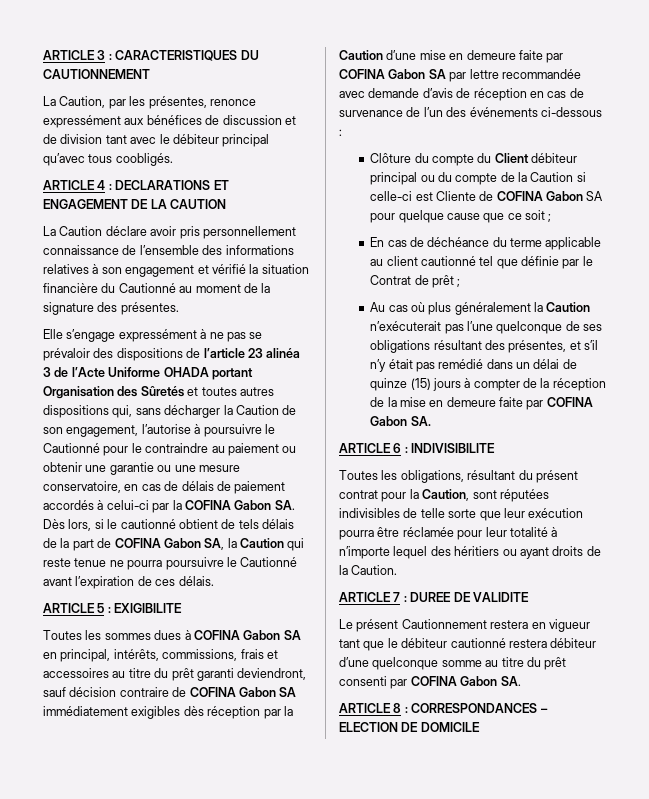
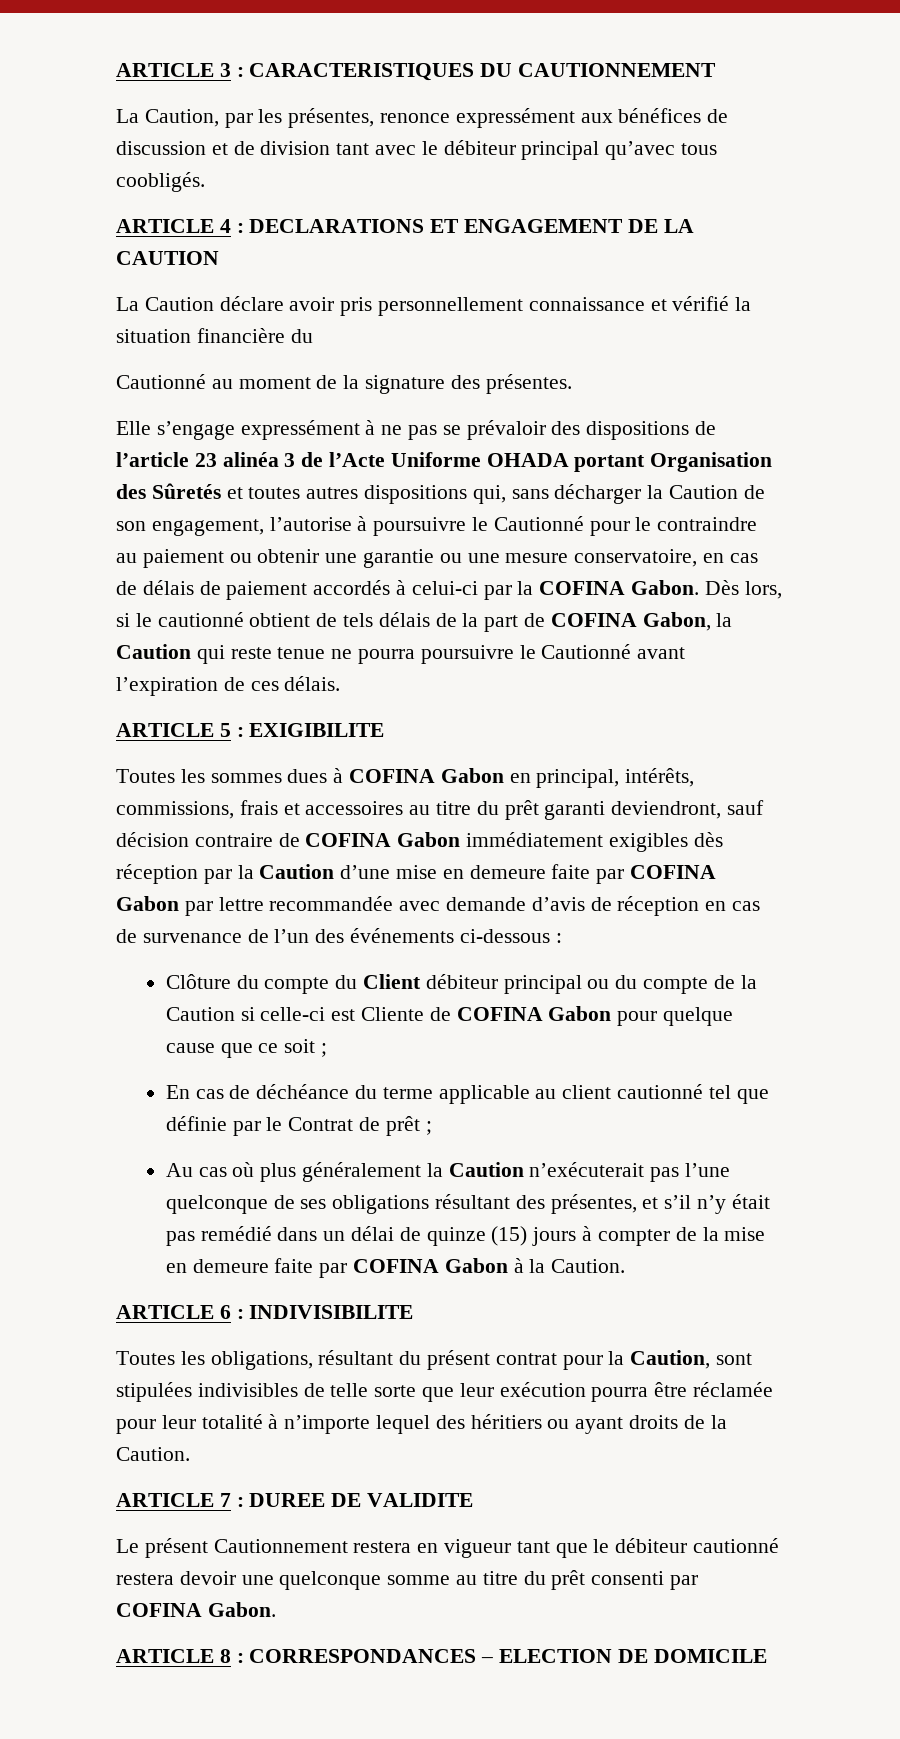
- La Caution déclare avoir pris personnellement connaissance de l’ensemble des informations relatives à son engagement et vérifié la situation financière du Cautionné au moment de la signature des présentes.
+ La Caution déclare avoir pris personnellement connaissance et vérifié la situation financière du
+ Cautionné au moment de la signature des présentes.
- Elle s’engage expressément à ne pas se prévaloir des dispositions de l’article 23 alinéa 3 de l’Acte Uniforme OHADA portant Organisation des Sûretés et toutes autres dispositions qui, sans décharger la Caution de son engagement, l’autorise à poursuivre le Cautionné pour le contraindre au paiement ou obtenir une garantie ou une mesure conservatoire, en cas de délais de paiement accordés à celui-ci par la COFINA Gabon SA. Dès lors, si le cautionné obtient de tels délais de la part de COFINA Gabon SA, la Caution qui reste tenue ne pourra poursuivre le Cautionné avant l’expiration de ces délais.
+ Elle s’engage expressément à ne pas se prévaloir des dispositions de l’article 23 alinéa 3 de l’Acte Uniforme OHADA portant Organisation des Sûretés et toutes autres dispositions qui, sans décharger la Caution de son engagement, l’autorise à poursuivre le Cautionné pour le contraindre au paiement ou obtenir une garantie ou une mesure conservatoire, en cas de délais de paiement accordés à celui-ci par la COFINA Gabon. Dès lors, si le cautionné obtient de tels délais de la part de COFINA Gabon, la Caution qui reste tenue ne pourra poursuivre le Cautionné avant l’expiration de ces délais.
- Toutes les sommes dues à COFINA Gabon SA en principal, intérêts, commissions, frais et accessoires au titre du prêt garanti deviendront, sauf décision contraire de COFINA Gabon SA immédiatement exigibles dès réception par la Caution d’une mise en demeure faite par COFINA Gabon SA par lettre recommandée avec demande d’avis de réception en cas de survenance de l’un des événements ci-dessous :
+ Toutes les sommes dues à COFINA Gabon en principal, intérêts, commissions, frais et accessoires au titre du prêt garanti deviendront, sauf décision contraire de COFINA Gabon immédiatement exigibles dès réception par la Caution d’une mise en demeure faite par COFINA Gabon par lettre recommandée avec demande d’avis de réception en cas de survenance de l’un des événements ci-dessous :
- Clôture du compte du Client débiteur principal ou du compte de la Caution si celle-ci est Cliente de COFINA Gabon SA pour quelque cause que ce soit ;
+ Clôture du compte du Client débiteur principal ou du compte de la Caution si celle-ci est Cliente de COFINA Gabon pour quelque cause que ce soit ;
- Au cas où plus généralement la Caution n’exécuterait pas l’une quelconque de ses obligations résultant des présentes, et s’il n’y était pas remédié dans un délai de quinze (15) jours à compter de la réception de la mise en demeure faite par COFINA Gabon SA.
+ Au cas où plus généralement la Caution n’exécuterait pas l’une quelconque de ses obligations résultant des présentes, et s’il n’y était pas remédié dans un délai de quinze (15) jours à compter de la mise en demeure faite par COFINA Gabon à la Caution.
- Toutes les obligations, résultant du présent contrat pour la Caution, sont réputées indivisibles de telle sorte que leur exécution pourra être réclamée pour leur totalité à n’importe lequel des héritiers ou ayant droits de la Caution.
+ Toutes les obligations, résultant du présent contrat pour la Caution, sont stipulées indivisibles de telle sorte que leur exécution pourra être réclamée pour leur totalité à n’importe lequel des héritiers ou ayant droits de la Caution.
- Le présent Cautionnement restera en vigueur tant que le débiteur cautionné restera débiteur d’une quelconque somme au titre du prêt consenti par COFINA Gabon SA.
+ Le présent Cautionnement restera en vigueur tant que le débiteur cautionné restera devoir une quelconque somme au titre du prêt consenti par COFINA Gabon.

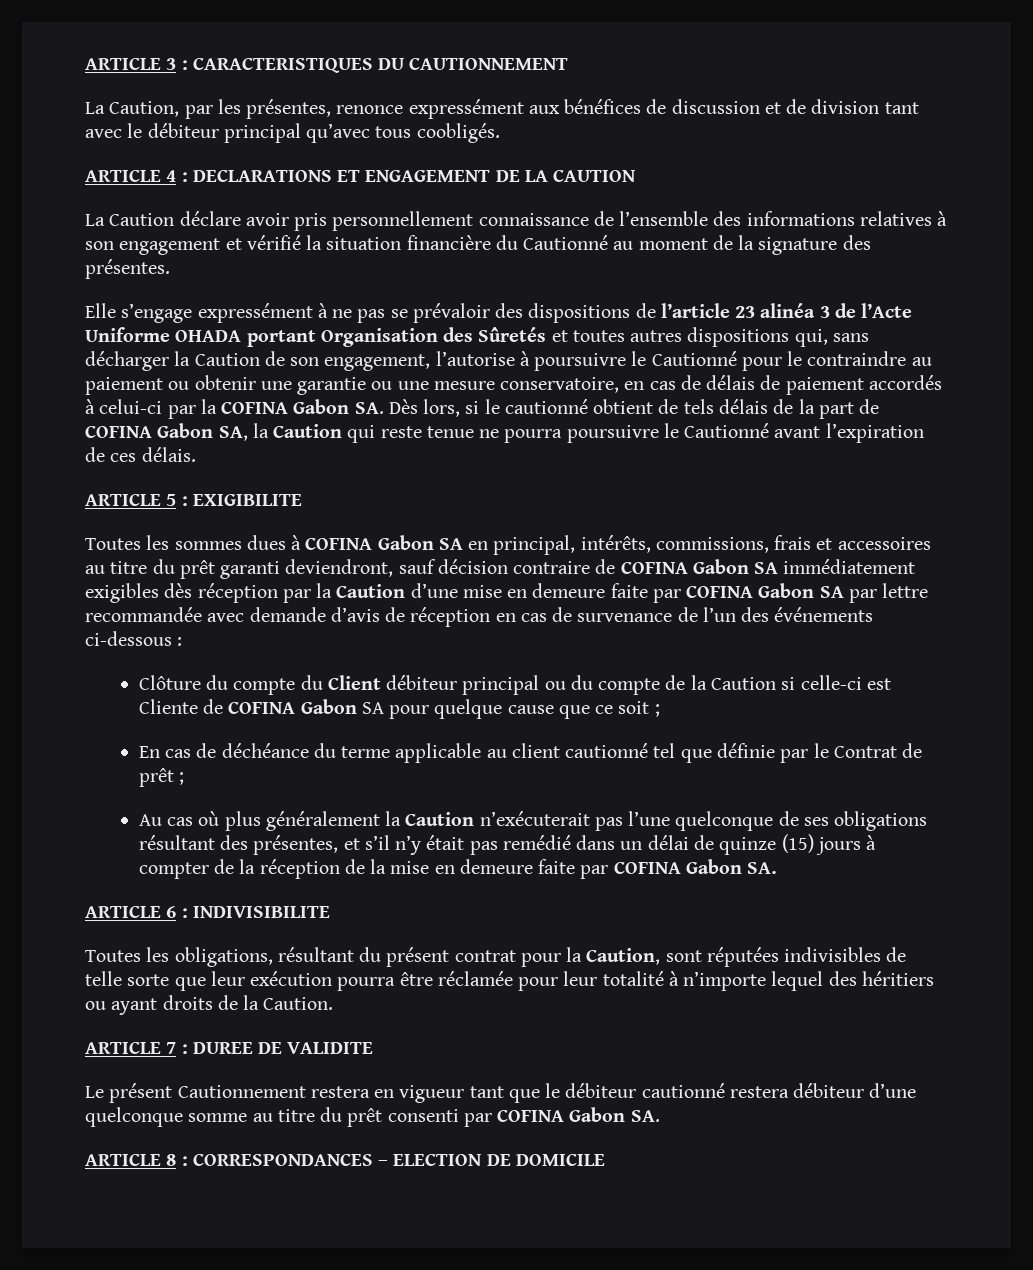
- La Caution déclare avoir pris personnellement connaissance et vérifié la situation financière du
- Cautionné au moment de la signature des présentes.
+ La Caution déclare avoir pris personnellement connaissance de l’ensemble des informations relatives à son engagement et vérifié la situation financière du Cautionné au moment de la signature des présentes.
- Elle s’engage expressément à ne pas se prévaloir des dispositions de l’article 23 alinéa 3 de l’Acte Uniforme OHADA portant Organisation des Sûretés et toutes autres dispositions qui, sans décharger la Caution de son engagement, l’autorise à poursuivre le Cautionné pour le contraindre au paiement ou obtenir une garantie ou une mesure conservatoire, en cas de délais de paiement accordés à celui-ci par la COFINA Gabon. Dès lors, si le cautionné obtient de tels délais de la part de COFINA Gabon, la Caution qui reste tenue ne pourra poursuivre le Cautionné avant l’expiration de ces délais.
+ Elle s’engage expressément à ne pas se prévaloir des dispositions de l’article 23 alinéa 3 de l’Acte Uniforme OHADA portant Organisation des Sûretés et toutes autres dispositions qui, sans décharger la Caution de son engagement, l’autorise à poursuivre le Cautionné pour le contraindre au paiement ou obtenir une garantie ou une mesure conservatoire, en cas de délais de paiement accordés à celui-ci par la COFINA Gabon SA. Dès lors, si le cautionné obtient de tels délais de la part de COFINA Gabon SA, la Caution qui reste tenue ne pourra poursuivre le Cautionné avant l’expiration de ces délais.
- Toutes les sommes dues à COFINA Gabon en principal, intérêts, commissions, frais et accessoires au titre du prêt garanti deviendront, sauf décision contraire de COFINA Gabon immédiatement exigibles dès réception par la Caution d’une mise en demeure faite par COFINA Gabon par lettre recommandée avec demande d’avis de réception en cas de survenance de l’un des événements ci-dessous :
+ Toutes les sommes dues à COFINA Gabon SA en principal, intérêts, commissions, frais et accessoires au titre du prêt garanti deviendront, sauf décision contraire de COFINA Gabon SA immédiatement exigibles dès réception par la Caution d’une mise en demeure faite par COFINA Gabon SA par lettre recommandée avec demande d’avis de réception en cas de survenance de l’un des événements ci-dessous :
- Clôture du compte du Client débiteur principal ou du compte de la Caution si celle-ci est Cliente de COFINA Gabon pour quelque cause que ce soit ;
+ Clôture du compte du Client débiteur principal ou du compte de la Caution si celle-ci est Cliente de COFINA Gabon SA pour quelque cause que ce soit ;
- Au cas où plus généralement la Caution n’exécuterait pas l’une quelconque de ses obligations résultant des présentes, et s’il n’y était pas remédié dans un délai de quinze (15) jours à compter de la mise en demeure faite par COFINA Gabon à la Caution.
+ Au cas où plus généralement la Caution n’exécuterait pas l’une quelconque de ses obligations résultant des présentes, et s’il n’y était pas remédié dans un délai de quinze (15) jours à compter de la réception de la mise en demeure faite par COFINA Gabon SA.
- Toutes les obligations, résultant du présent contrat pour la Caution, sont stipulées indivisibles de telle sorte que leur exécution pourra être réclamée pour leur totalité à n’importe lequel des héritiers ou ayant droits de la Caution.
+ Toutes les obligations, résultant du présent contrat pour la Caution, sont réputées indivisibles de telle sorte que leur exécution pourra être réclamée pour leur totalité à n’importe lequel des héritiers ou ayant droits de la Caution.
- Le présent Cautionnement restera en vigueur tant que le débiteur cautionné restera devoir une quelconque somme au titre du prêt consenti par COFINA Gabon.
+ Le présent Cautionnement restera en vigueur tant que le débiteur cautionné restera débiteur d’une quelconque somme au titre du prêt consenti par COFINA Gabon SA.

